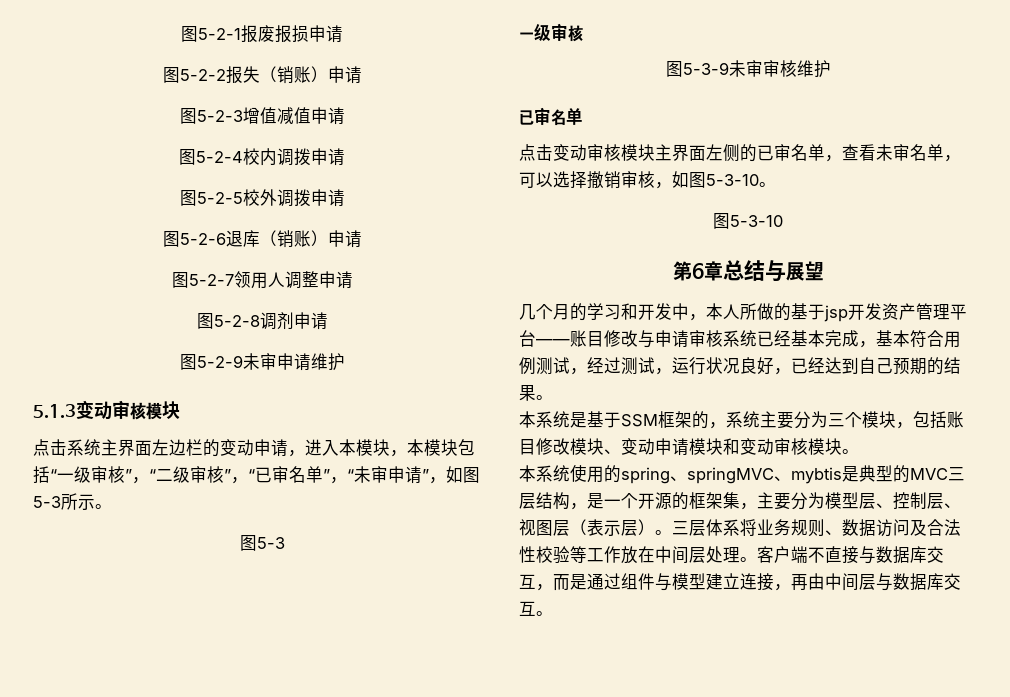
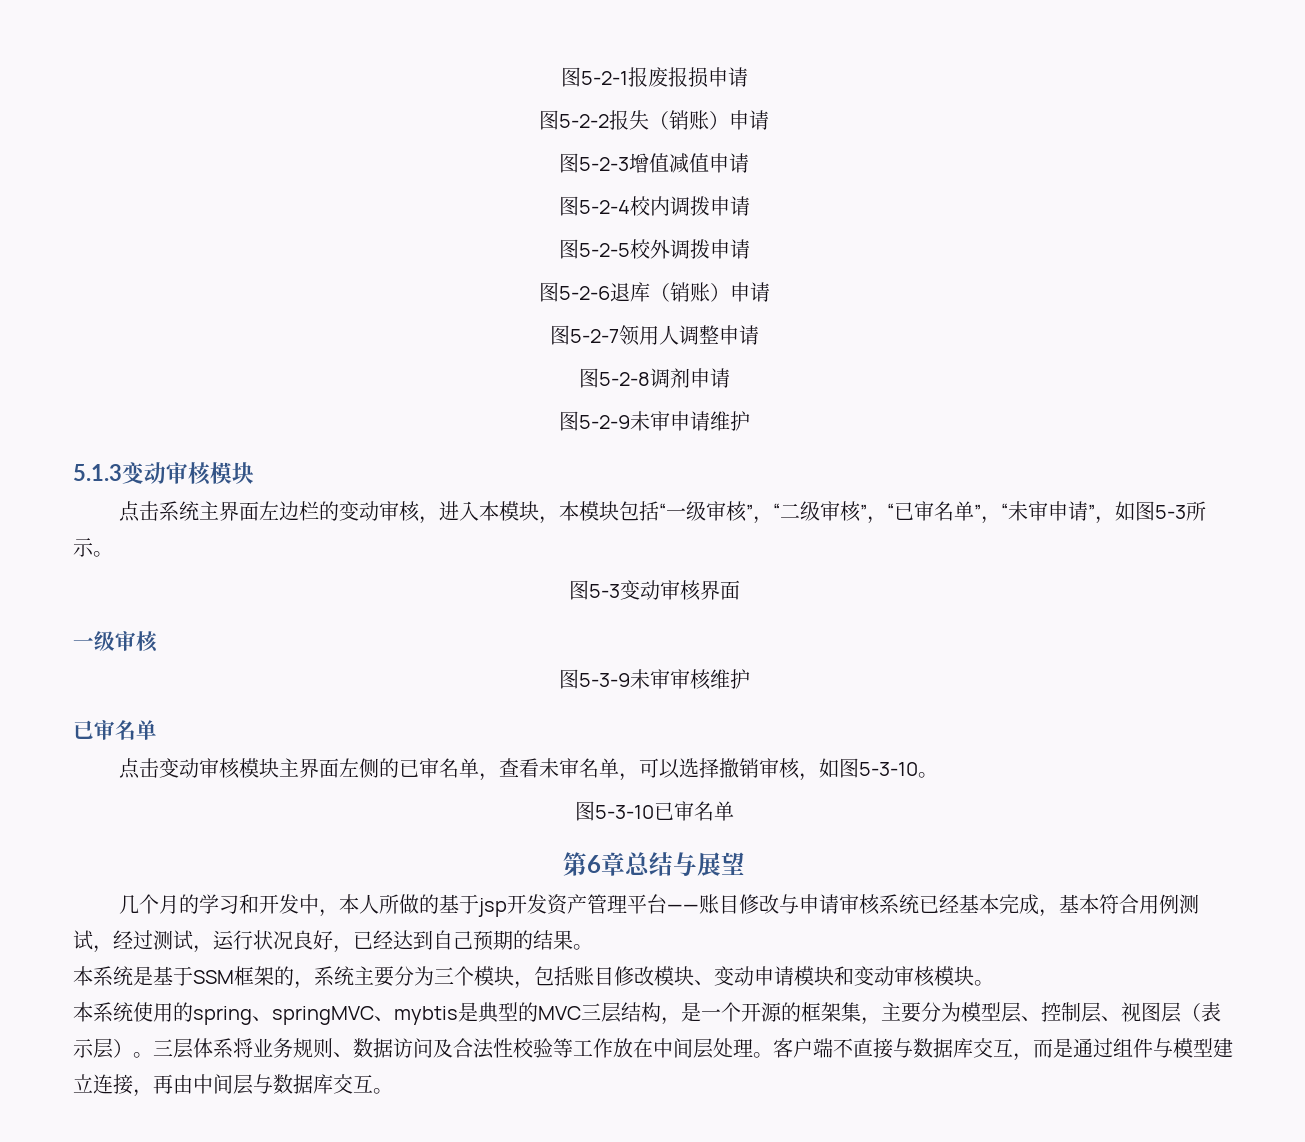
- 点击系统主界面左边栏的变动申请，进入本模块，本模块包括“一级审核”，“二级审核”，“已审名单”，“未审申请”，如图5-3所示。
- 图5-3
+ 点击系统主界面左边栏的变动审核，进入本模块，本模块包括“一级审核”，“二级审核”，“已审名单”，“未审申请”，如图5-3所示。
+ 图5-3变动审核界面
  点击变动审核模块主界面左侧的已审名单，查看未审名单，可以选择撤销审核，如图5-3-10。
- 图5-3-10
+ 图5-3-10已审名单

